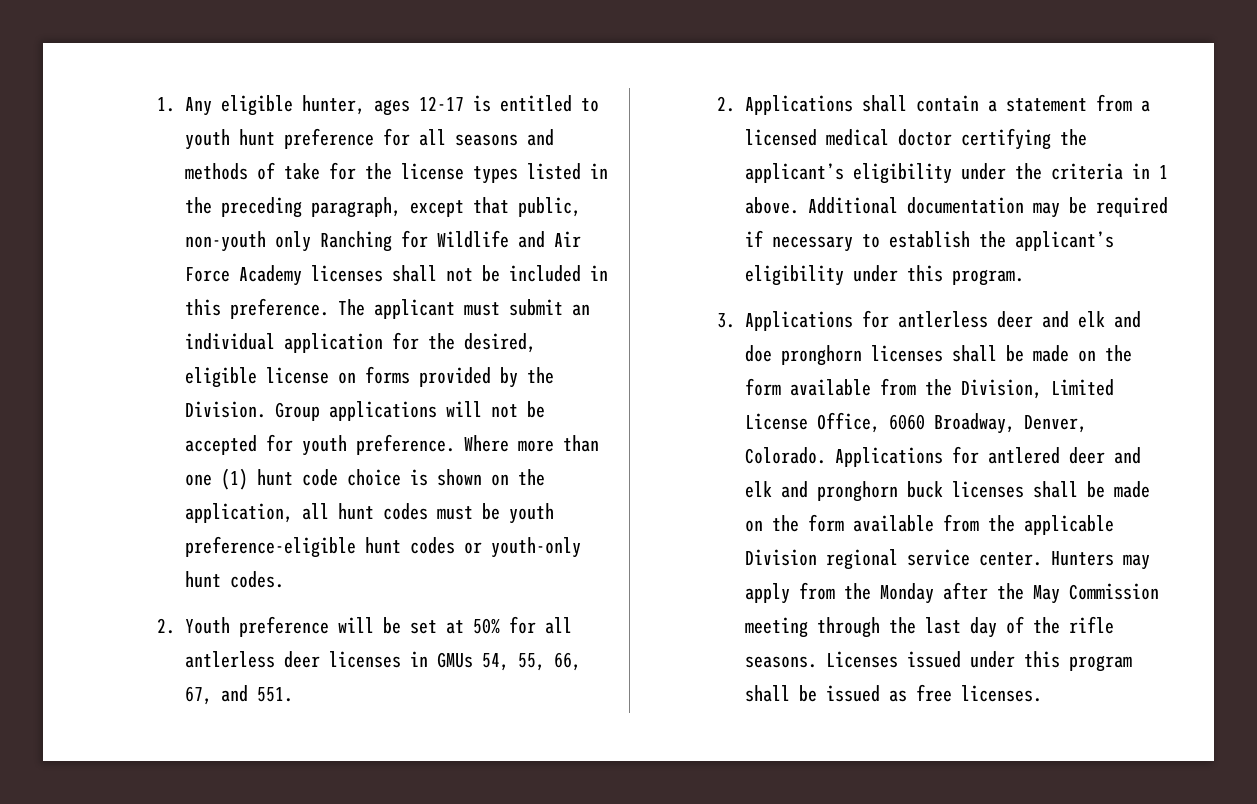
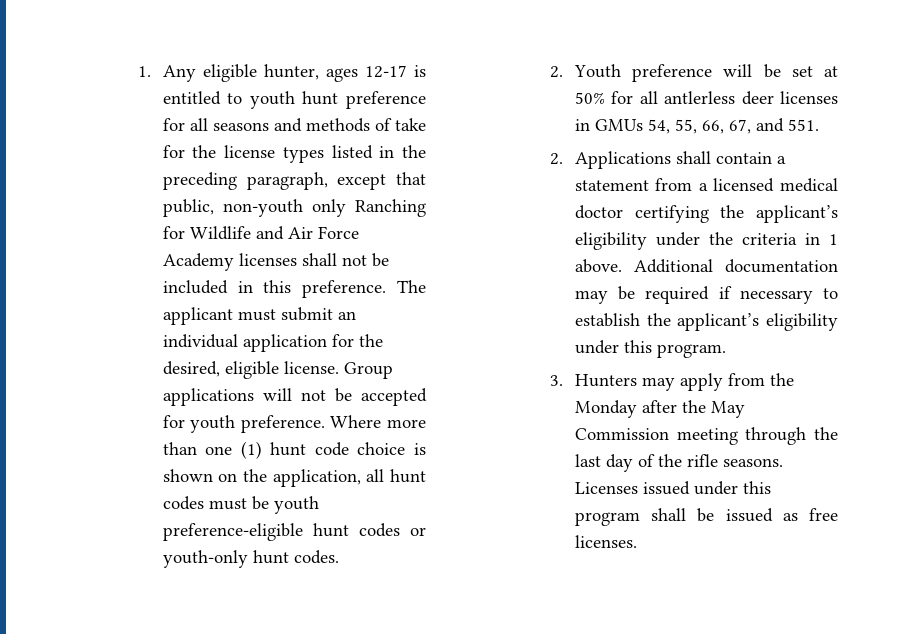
- The applicant must submit an individual application for the desired, eligible license on forms provided by the Division.
+ The applicant must submit an individual application for the desired, eligible license.
- 3. Applications for antlerless deer and elk and doe pronghorn licenses shall be made on the form available from the Division, Limited License Office, 6060 Broadway, Denver, Colorado. Applications for antlered deer and elk and pronghorn buck licenses shall be made on the form available from the applicable Division regional service center. Hunters may apply from the Monday after the May Commission meeting through the last day of the rifle seasons.
+ 3. Hunters may apply from the Monday after the May Commission meeting through the last day of the rifle seasons.

